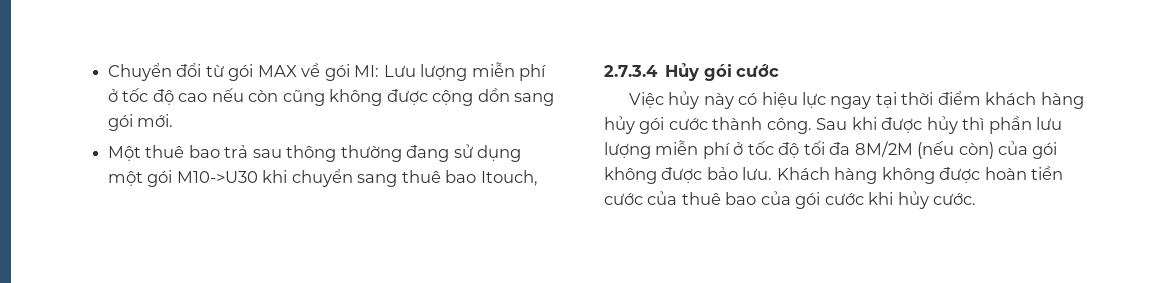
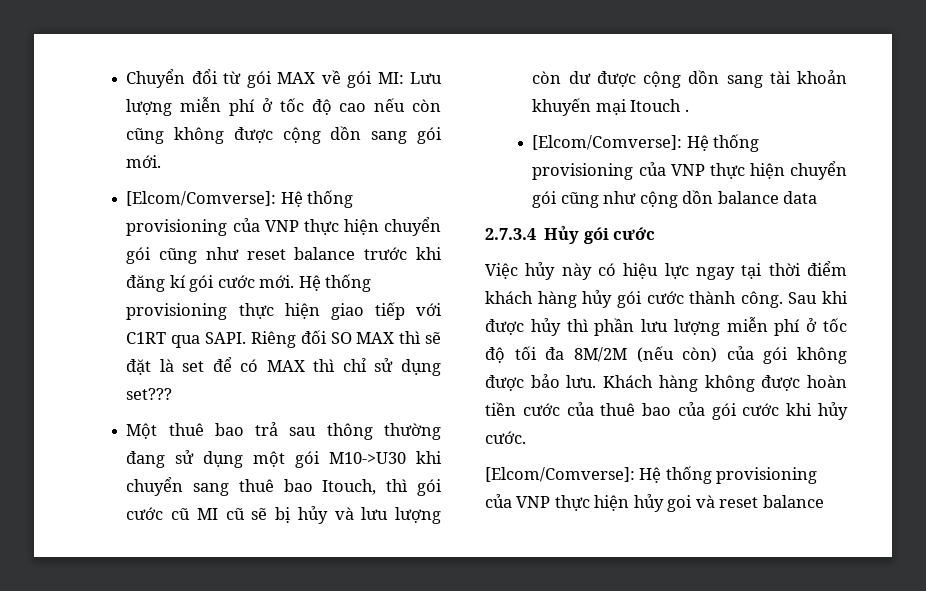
+ [Elcom/Comverse]: Hệ thống provisioning của VNP thực hiện chuyển gói cũng như reset balance trước khi đăng kí gói cước mới. Hệ thống provisioning thực hiện giao tiếp với C1RT qua SAPI. Riêng đối SO MAX thì sẽ đặt là set để có MAX thì chỉ sử dụng set???
- Một thuê bao trả sau thông thường đang sử dụng một gói M10->U30 khi chuyển sang thuê bao Itouch,
+ Một thuê bao trả sau thông thường đang sử dụng một gói M10->U30 khi chuyển sang thuê bao Itouch, thì gói cước cũ MI cũ sẽ bị hủy và lưu lượng còn dư được cộng dồn sang tài khoản khuyến mại Itouch .
+ [Elcom/Comverse]: Hệ thống provisioning của VNP thực hiện chuyển gói cũng như cộng dồn balance data
+ [Elcom/Comverse]: Hệ thống provisioning của VNP thực hiện hủy goi và reset balance

